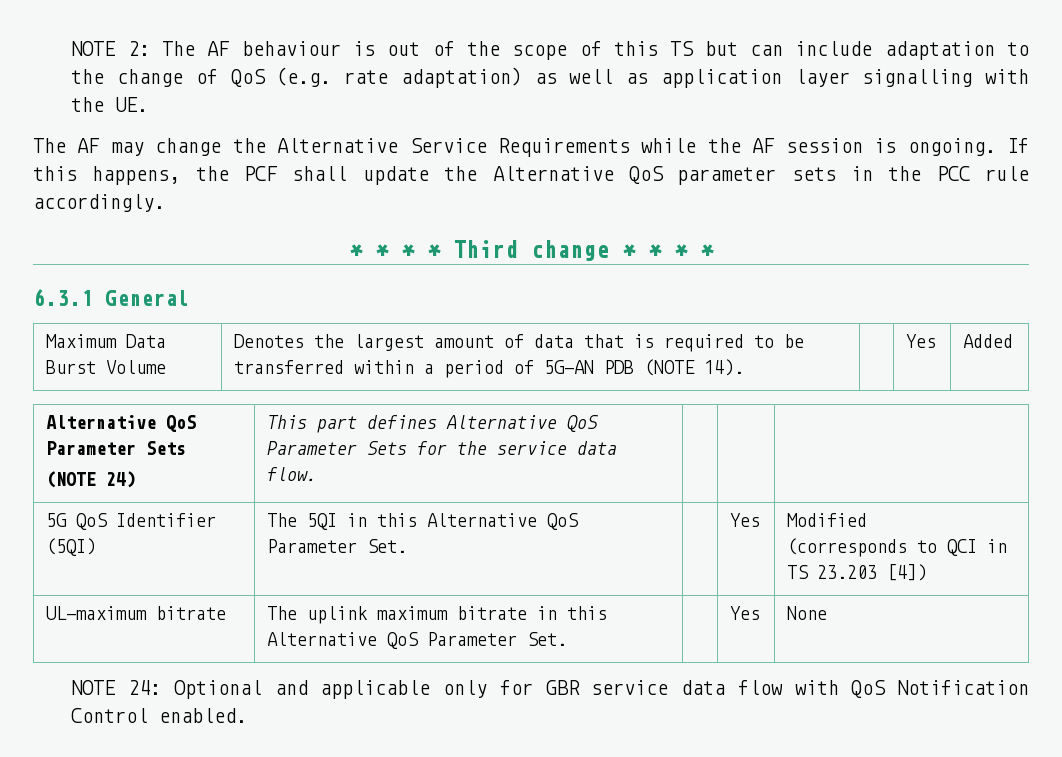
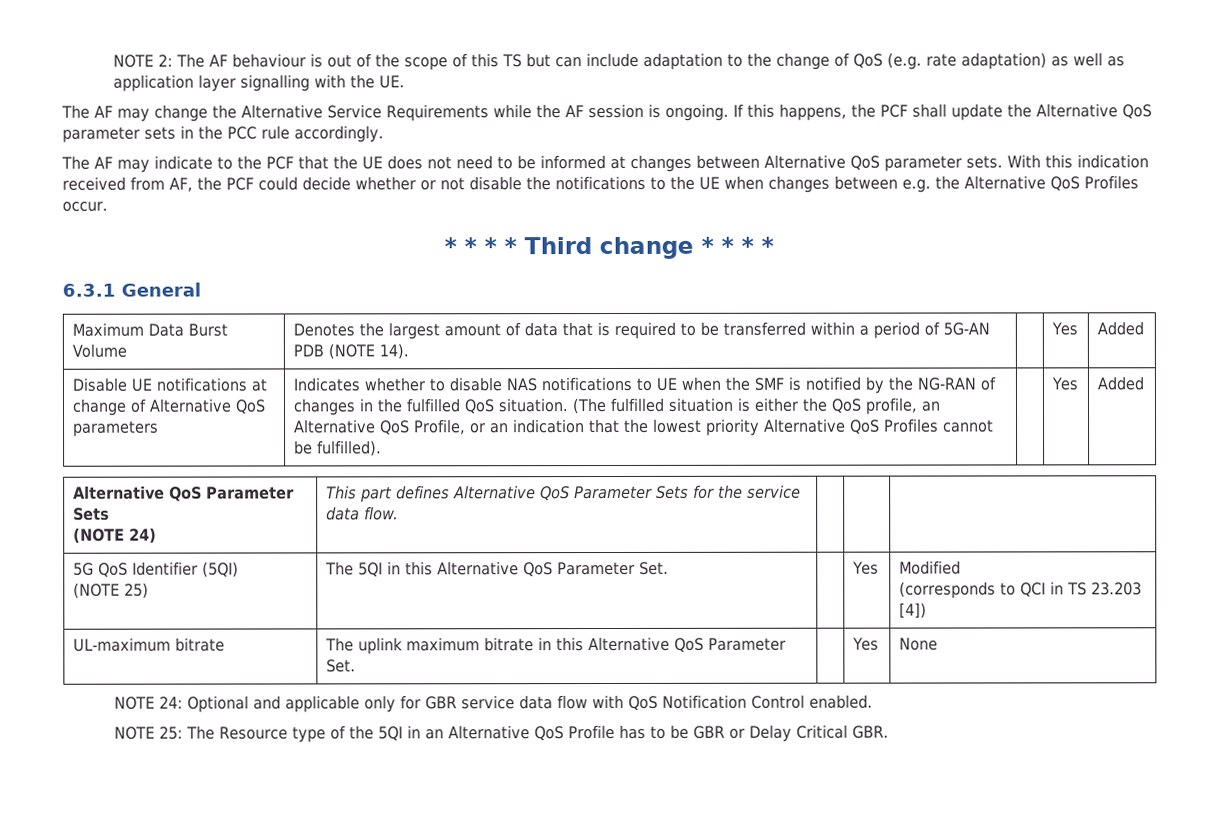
+ The AF may indicate to the PCF that the UE does not need to be informed at changes between Alternative QoS parameter sets. With this indication received from AF, the PCF could decide whether or not disable the notifications to the UE when changes between e.g. the Alternative QoS Profiles occur.
+ Disable UE notifications at change of Alternative QoS parameters | Indicates whether to disable NAS notifications to UE when the SMF is notified by the NG-RAN of changes in the fulfilled QoS situation. (The fulfilled situation is either the QoS profile, an Alternative QoS Profile, or an indication that the lowest priority Alternative QoS Profiles cannot be fulfilled). | | Yes | Added
- 5G QoS Identifier (5QI) | The 5QI in this Alternative QoS Parameter Set. | | Yes | Modified
+ 5G QoS Identifier (5QI)
+ (NOTE 25) | The 5QI in this Alternative QoS Parameter Set. | | Yes | Modified
+ NOTE 25: The Resource type of the 5QI in an Alternative QoS Profile has to be GBR or Delay Critical GBR.

